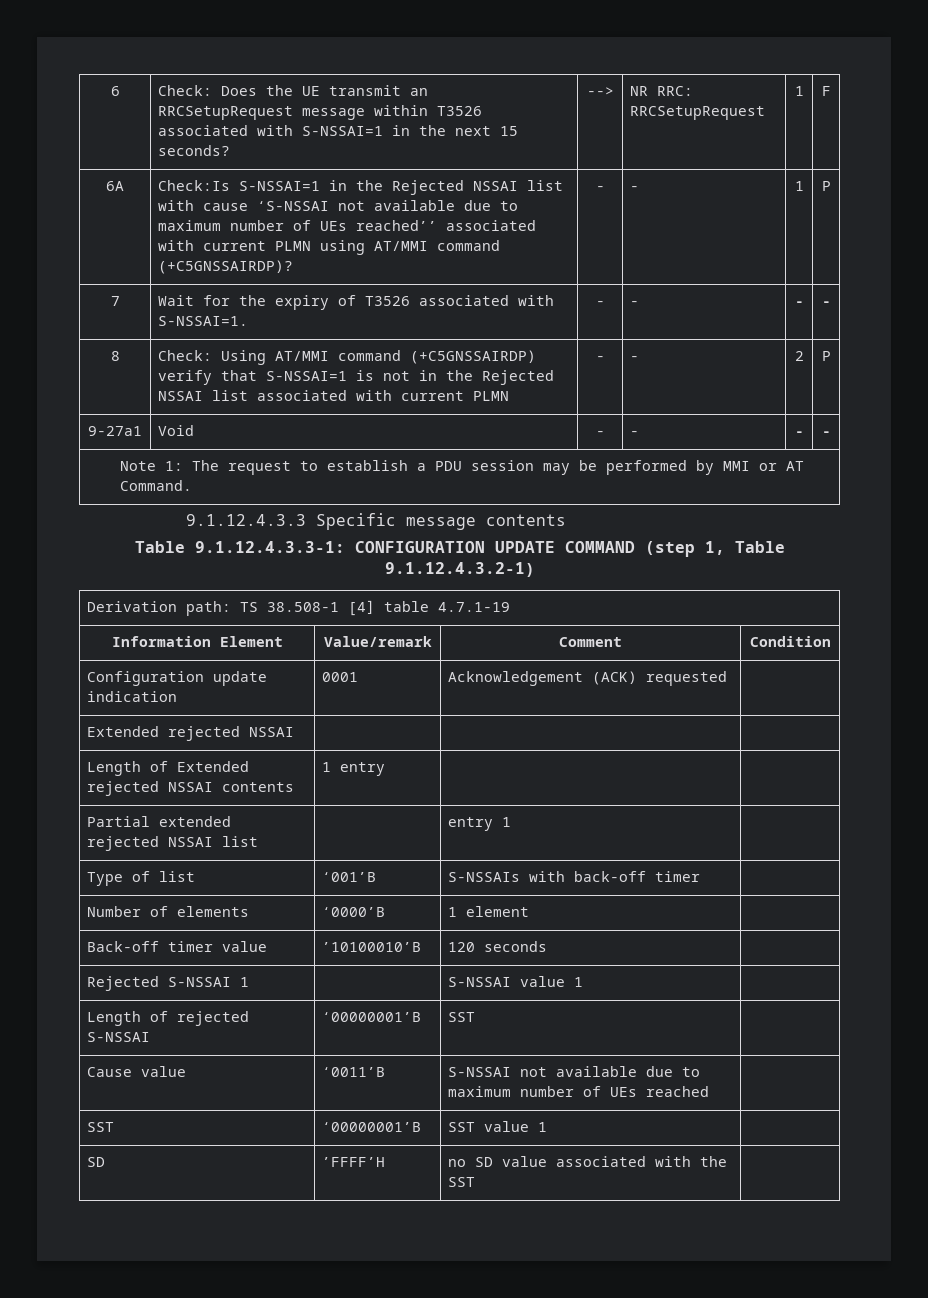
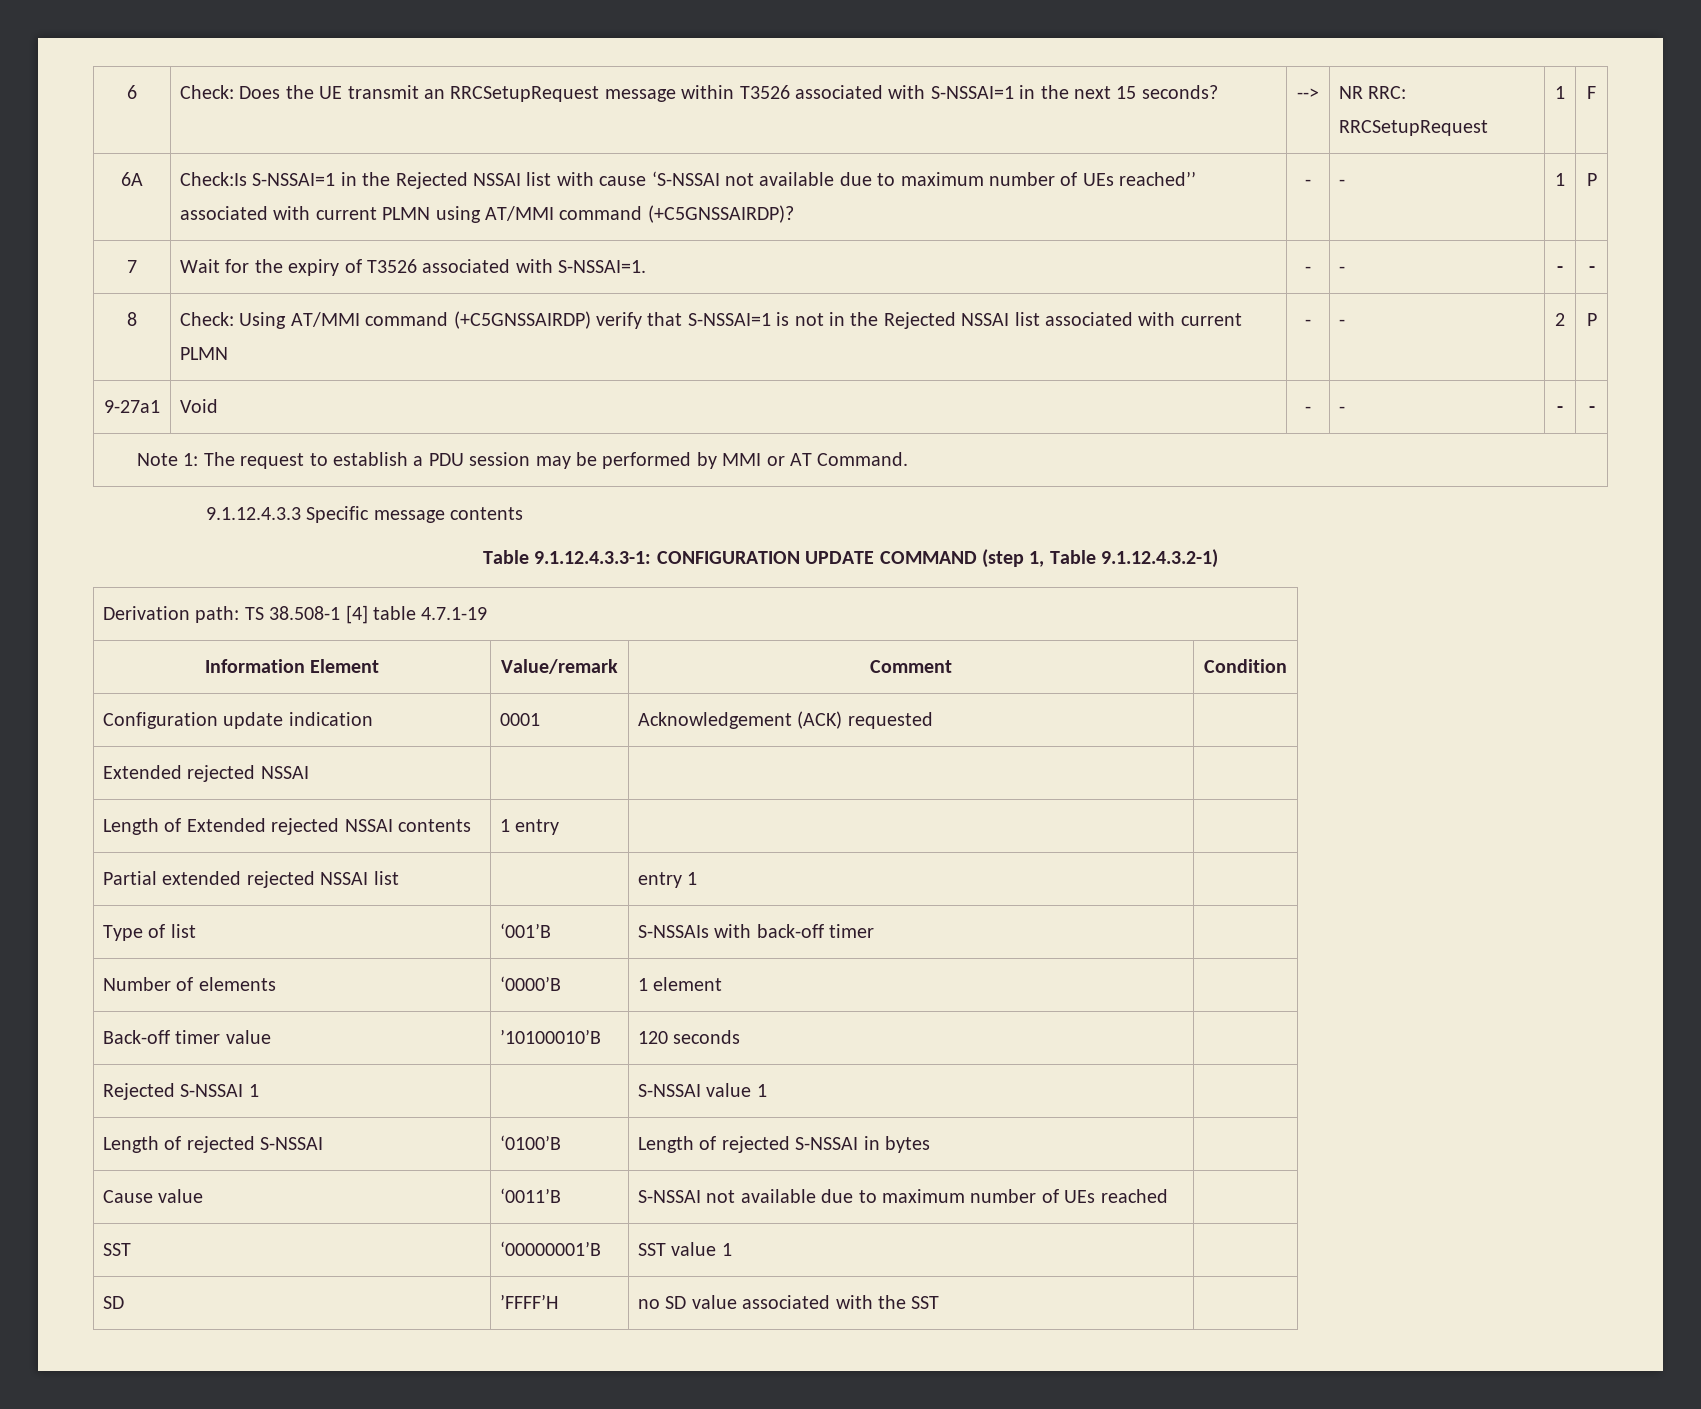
- Length of rejected S-NSSAI | ‘00000001’B | SST |
+ Length of rejected S-NSSAI | ‘0100’B | Length of rejected S-NSSAI in bytes |

